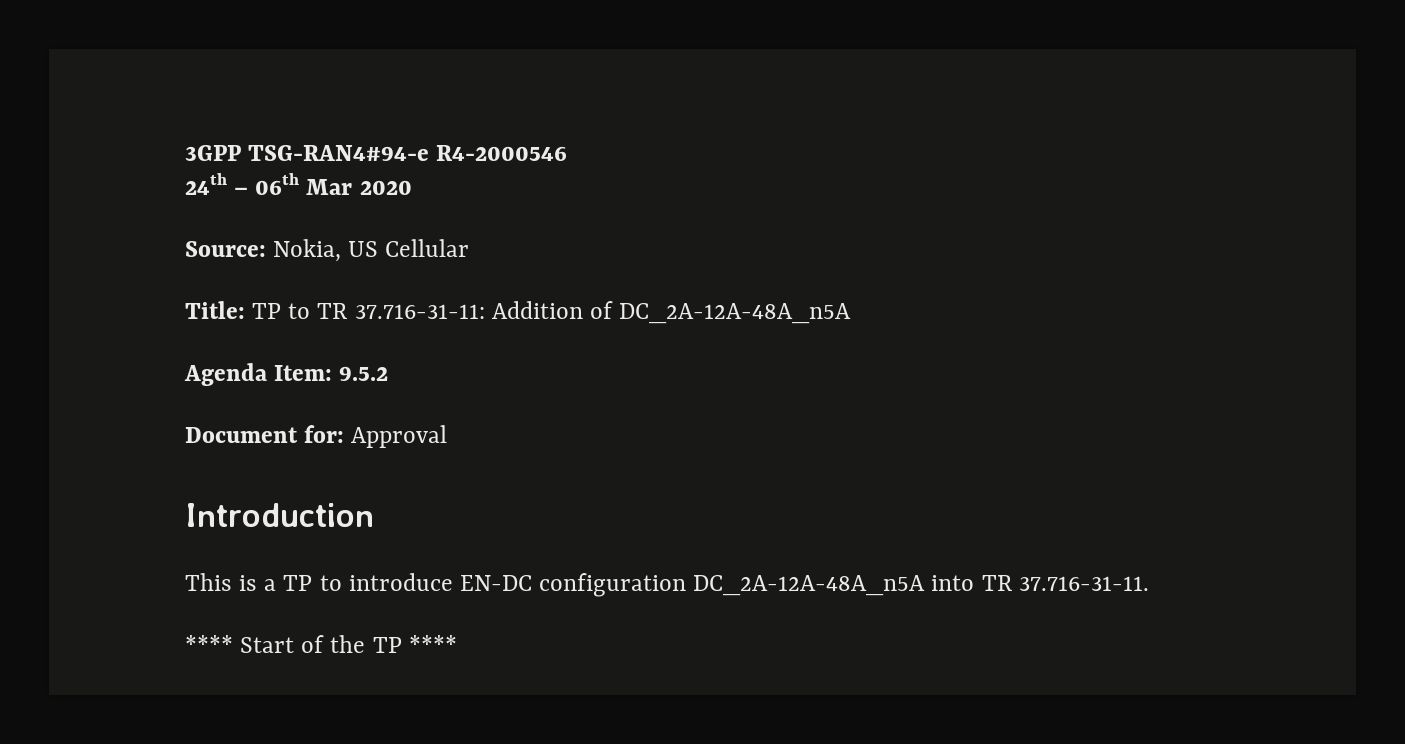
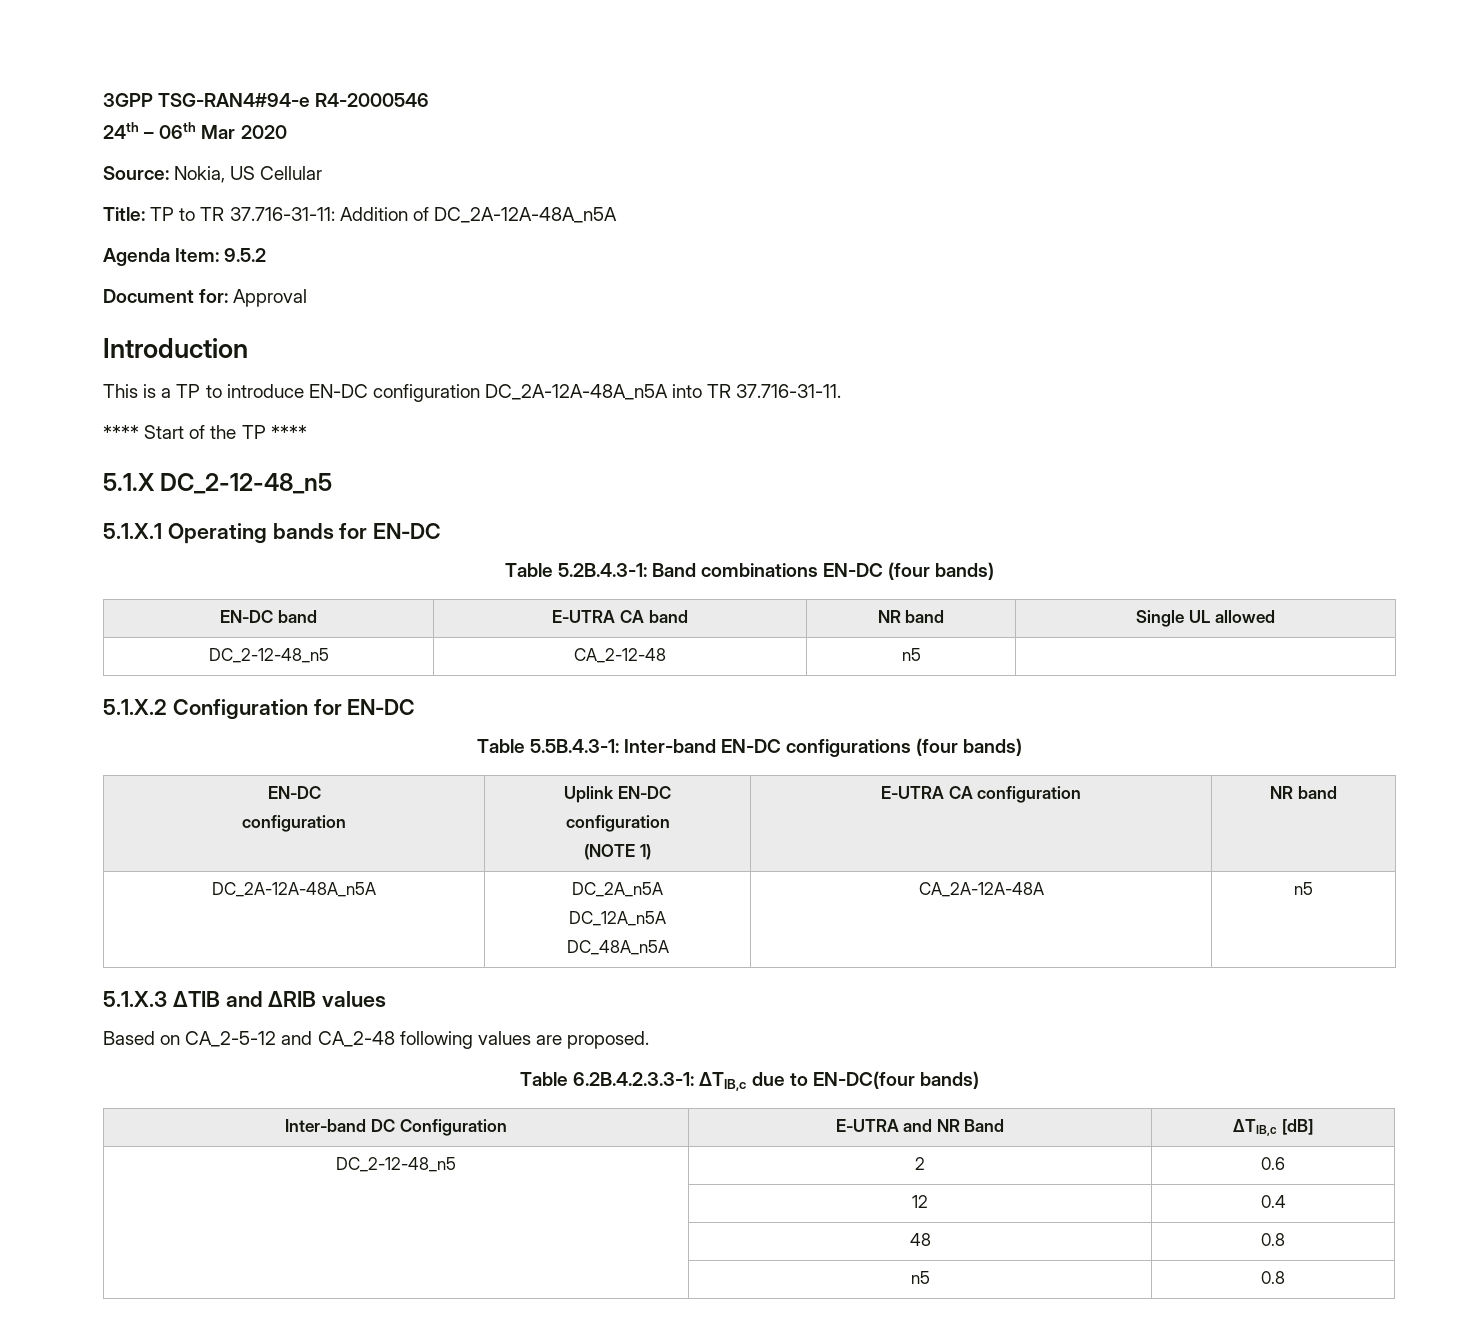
+ 5.1.X DC_2-12-48_n5
+ 5.1.X.1 Operating bands for EN-DC
+ Table 5.2B.4.3-1: Band combinations EN-DC (four bands)
+ EN-DC band | E-UTRA CA band | NR band | Single UL allowed
+ DC_2-12-48_n5 | CA_2-12-48 | n5 |
+ 5.1.X.2 Configuration for EN-DC
+ Table 5.5B.4.3-1: Inter-band EN-DC configurations (four bands)
+ EN-DC
+ configuration | Uplink EN-DC
+ configuration
+ (NOTE 1) | E-UTRA CA configuration | NR band
+ DC_2A-12A-48A_n5A | DC_2A_n5A
+ DC_12A_n5A
+ DC_48A_n5A | CA_2A-12A-48A | n5
+ 5.1.X.3 ∆TIB and ∆RIB values
+ Based on CA_2-5-12 and CA_2-48 following values are proposed.
+ Table 6.2B.4.2.3.3-1: ΔTIB,c due to EN-DC(four bands)
+ Inter-band DC Configuration | E-UTRA and NR Band | ΔTIB,c [dB]
+ DC_2-12-48_n5 | 2 | 0.6
+ | 12 | 0.4
+ | 48 | 0.8
+ | n5 | 0.8

